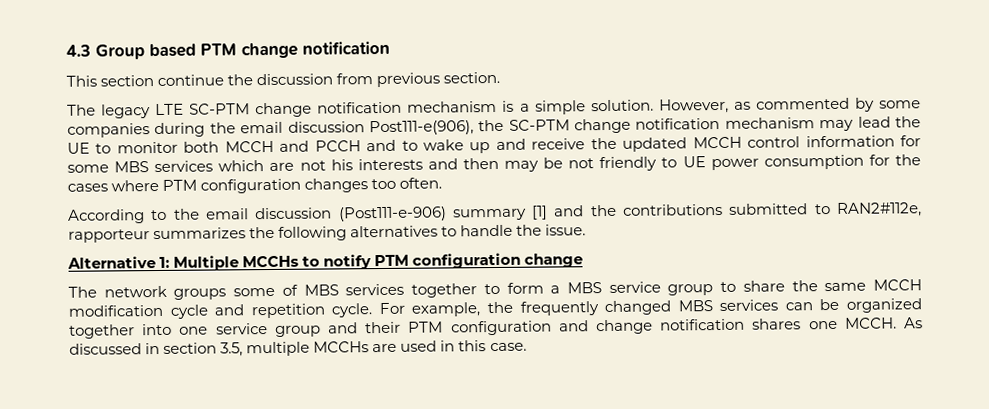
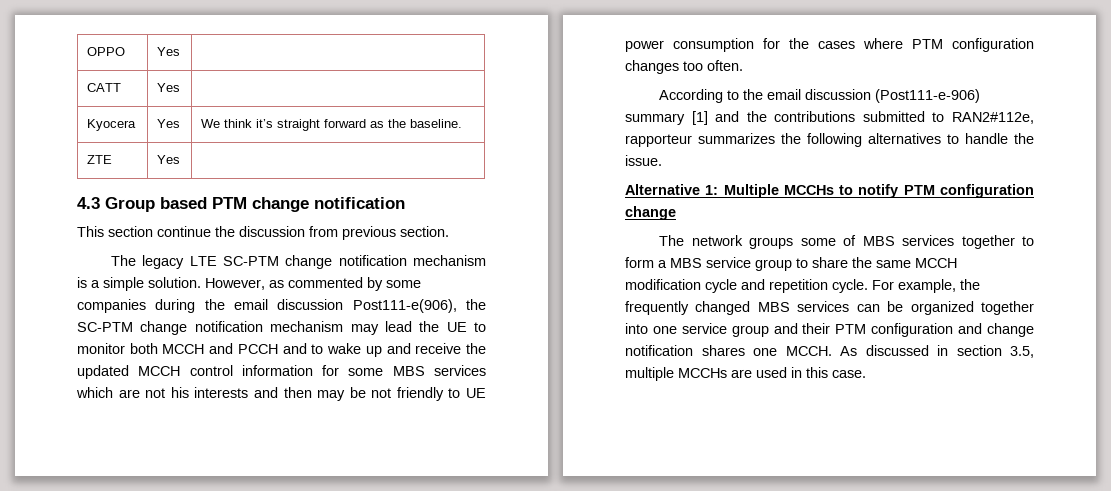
+ OPPO | Yes |
+ CATT | Yes |
+ Kyocera | Yes | We think it’s straight forward as the baseline.
+ ZTE | Yes |

